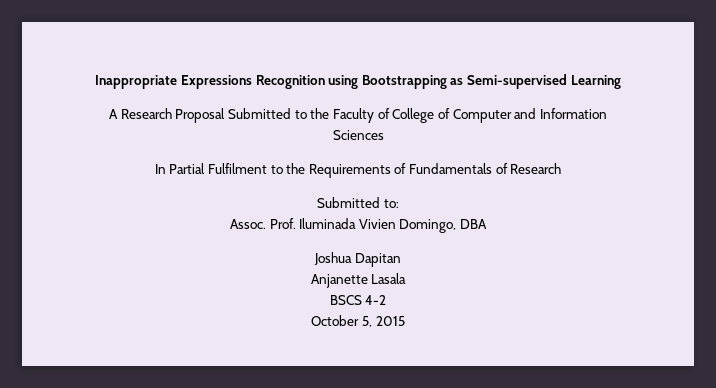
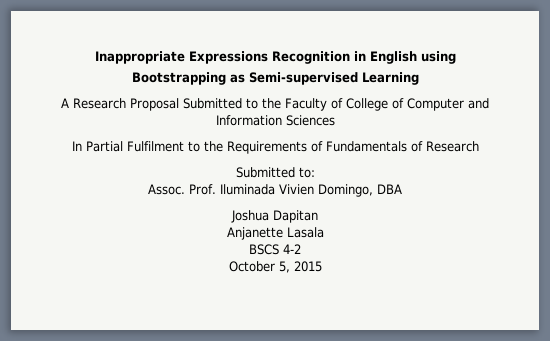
- Inappropriate Expressions Recognition using Bootstrapping as Semi-supervised Learning
+ Inappropriate Expressions Recognition in English using
+ Bootstrapping as Semi-supervised Learning

